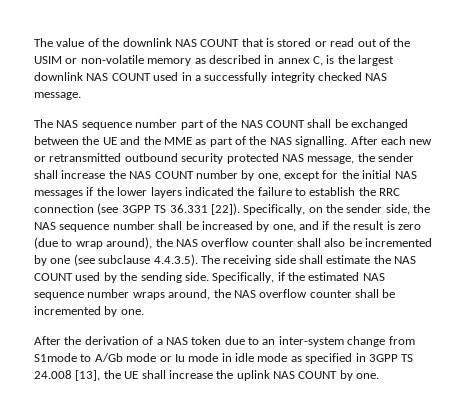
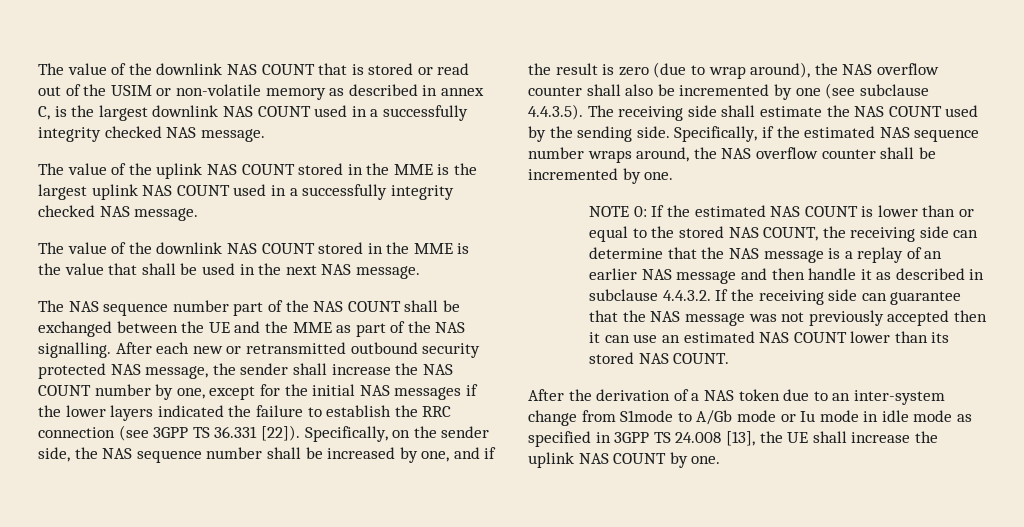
+ The value of the uplink NAS COUNT stored in the MME is the largest uplink NAS COUNT used in a successfully integrity checked NAS message.
+ The value of the downlink NAS COUNT stored in the MME is the value that shall be used in the next NAS message.
+ NOTE 0: If the estimated NAS COUNT is lower than or equal to the stored NAS COUNT, the receiving side can determine that the NAS message is a replay of an earlier NAS message and then handle it as described in subclause 4.4.3.2. If the receiving side can guarantee that the NAS message was not previously accepted then it can use an estimated NAS COUNT lower than its stored NAS COUNT.

